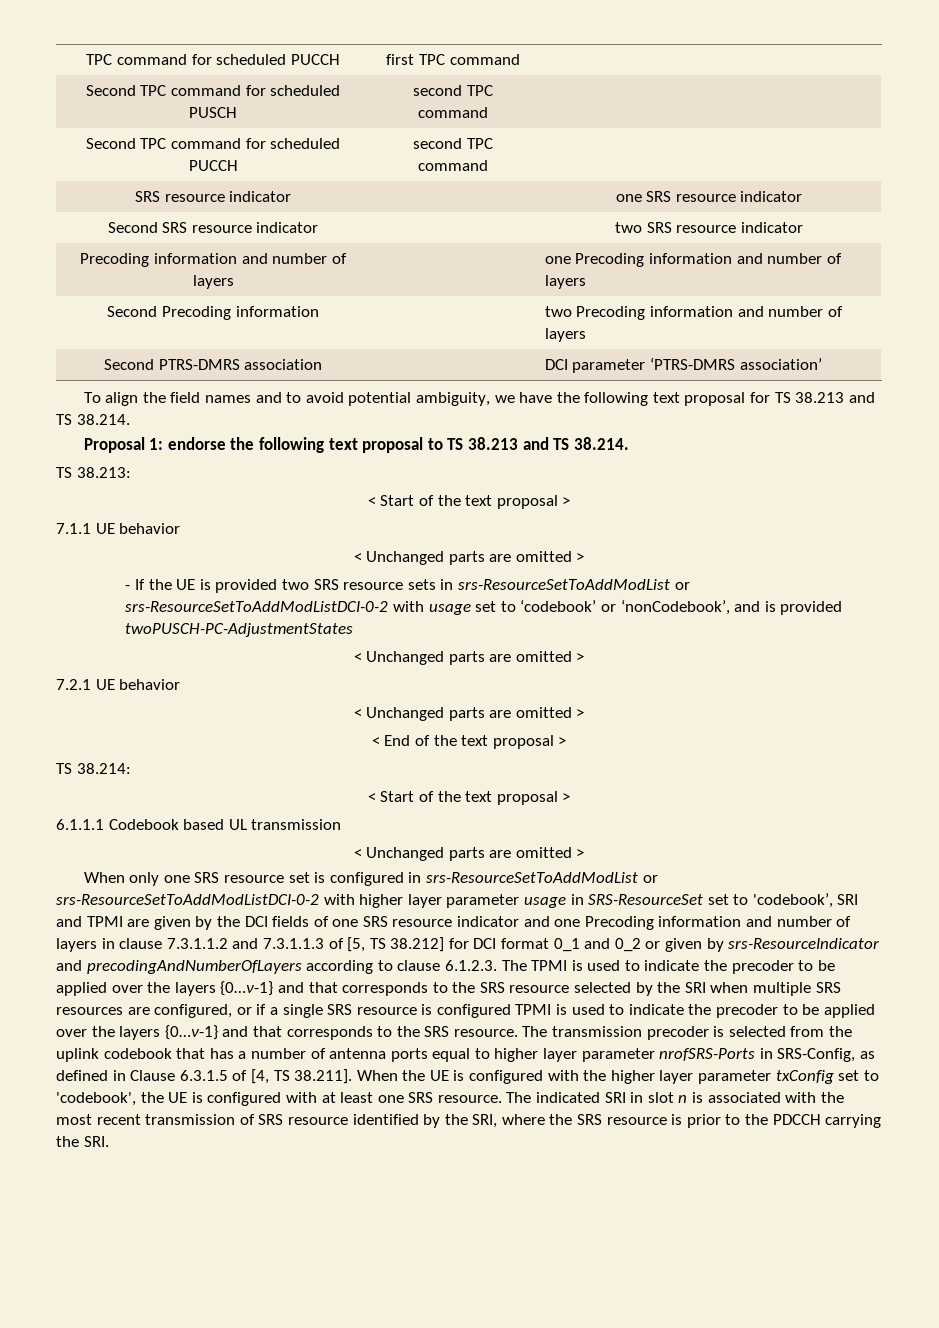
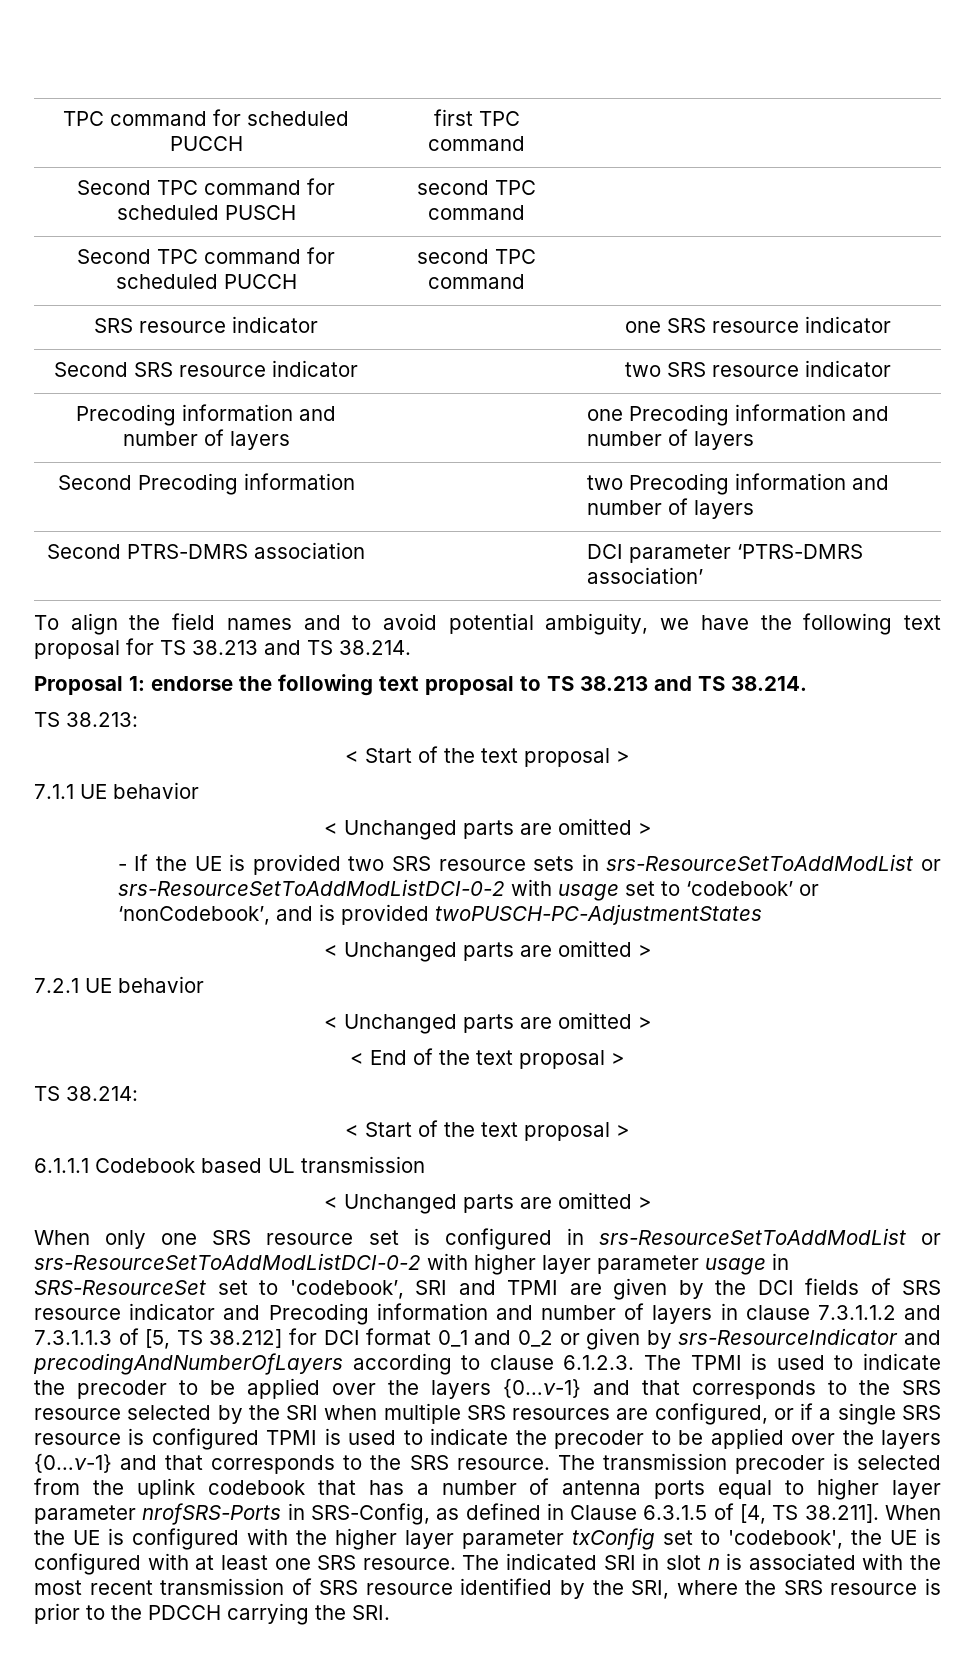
- When only one SRS resource set is configured in srs-ResourceSetToAddModList or srs-ResourceSetToAddModListDCI-0-2 with higher layer parameter usage in SRS-ResourceSet set to 'codebook’, SRI and TPMI are given by the DCI fields of one SRS resource indicator and one Precoding information and number of layers in clause 7.3.1.1.2 and 7.3.1.1.3 of [5, TS 38.212] for DCI format 0_1 and 0_2 or given by srs-ResourceIndicator and precodingAndNumberOfLayers according to clause 6.1.2.3. The TPMI is used to indicate the precoder to be applied over the layers {0…ν-1} and that corresponds to the SRS resource selected by the SRI when multiple SRS resources are configured, or if a single SRS resource is configured TPMI is used to indicate the precoder to be applied over the layers {0…ν-1} and that corresponds to the SRS resource.
+ When only one SRS resource set is configured in srs-ResourceSetToAddModList or srs-ResourceSetToAddModListDCI-0-2 with higher layer parameter usage in SRS-ResourceSet set to 'codebook’, SRI and TPMI are given by the DCI fields of SRS resource indicator and Precoding information and number of layers in clause 7.3.1.1.2 and 7.3.1.1.3 of [5, TS 38.212] for DCI format 0_1 and 0_2 or given by srs-ResourceIndicator and precodingAndNumberOfLayers according to clause 6.1.2.3. The TPMI is used to indicate the precoder to be applied over the layers {0…ν-1} and that corresponds to the SRS resource selected by the SRI when multiple SRS resources are configured, or if a single SRS resource is configured TPMI is used to indicate the precoder to be applied over the layers {0…ν-1} and that corresponds to the SRS resource.

